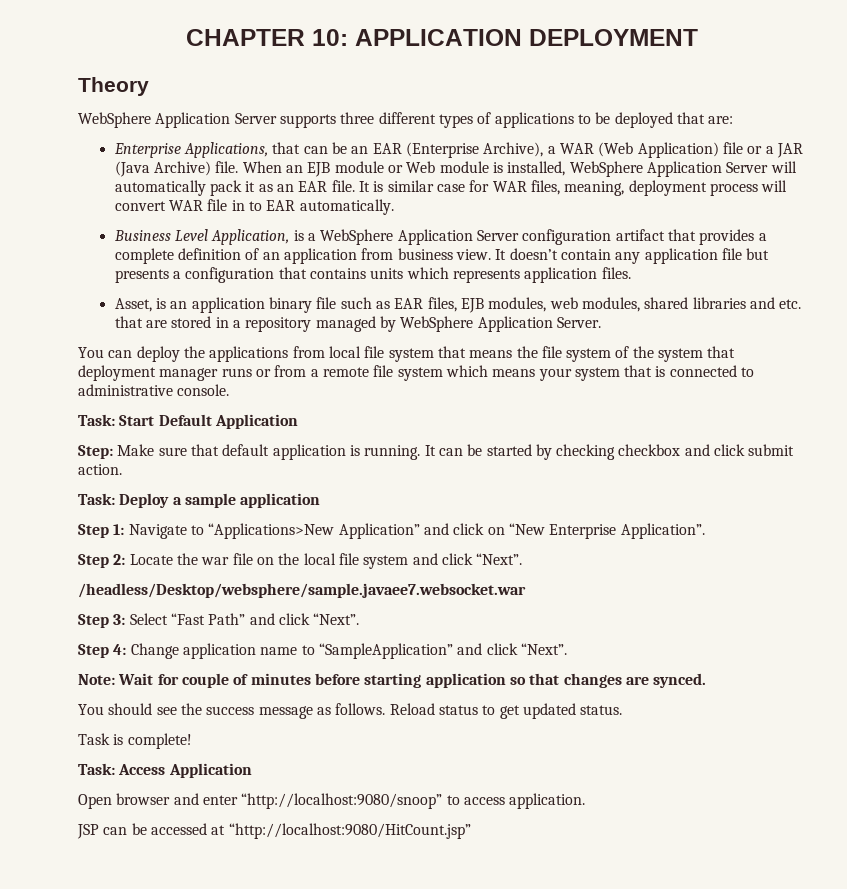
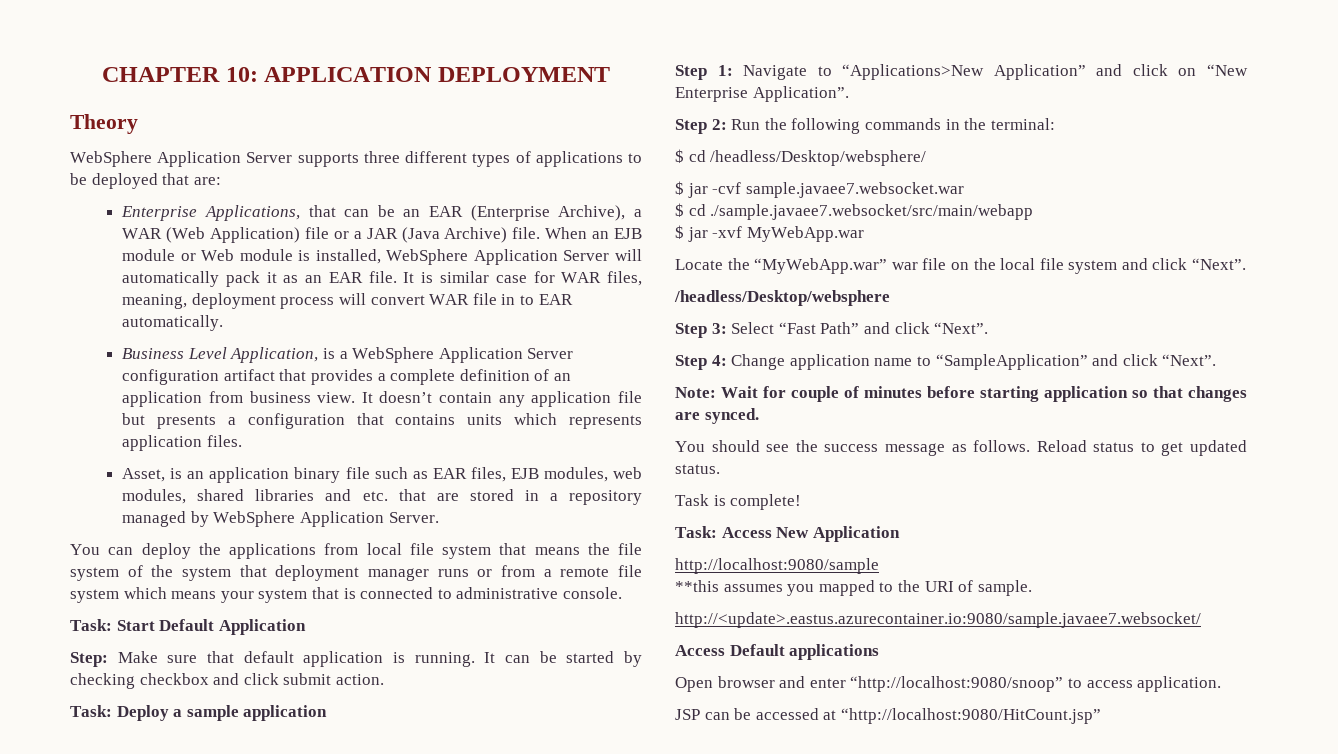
- Step 2: Locate the war file on the local file system and click “Next”.
+ Step 2: Run the following commands in the terminal:
+ $ cd /headless/Desktop/websphere/
+ $ jar -cvf sample.javaee7.websocket.war
+ $ cd ./sample.javaee7.websocket/src/main/webapp
+ $ jar -xvf MyWebApp.war
+ Locate the “MyWebApp.war” war file on the local file system and click “Next”.
- /headless/Desktop/websphere/sample.javaee7.websocket.war
+ /headless/Desktop/websphere
- Task: Access Application
+ Task: Access New Application
+ http://localhost:9080/sample
+ **this assumes you mapped to the URI of sample.
+ http://<update>.eastus.azurecontainer.io:9080/sample.javaee7.websocket/
+ Access Default applications

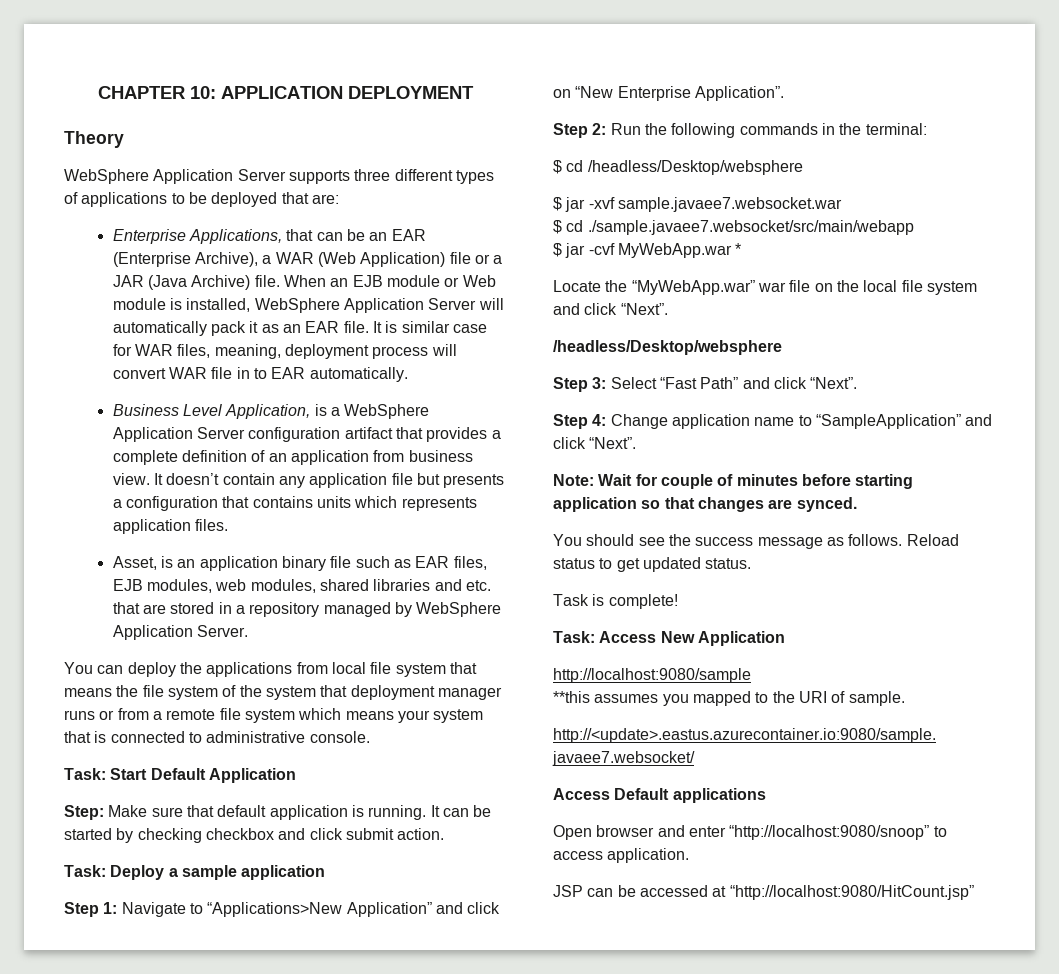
- $ cd /headless/Desktop/websphere/
- $ jar -cvf sample.javaee7.websocket.war
+ $ cd /headless/Desktop/websphere
+ $ jar -xvf sample.javaee7.websocket.war
- $ jar -xvf MyWebApp.war
+ $ jar -cvf MyWebApp.war *

